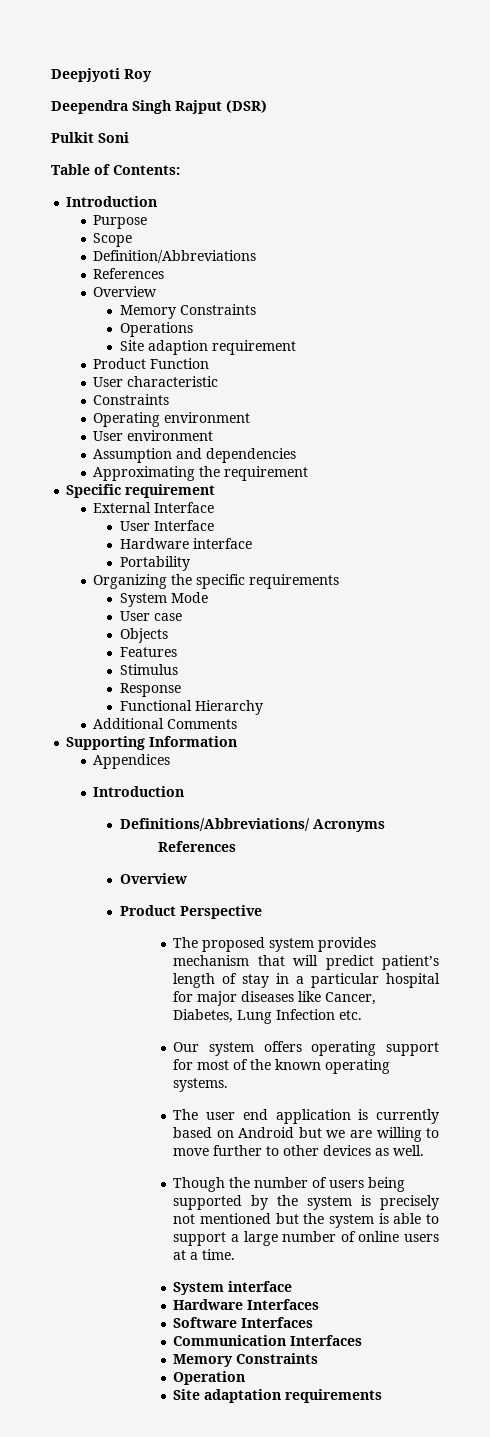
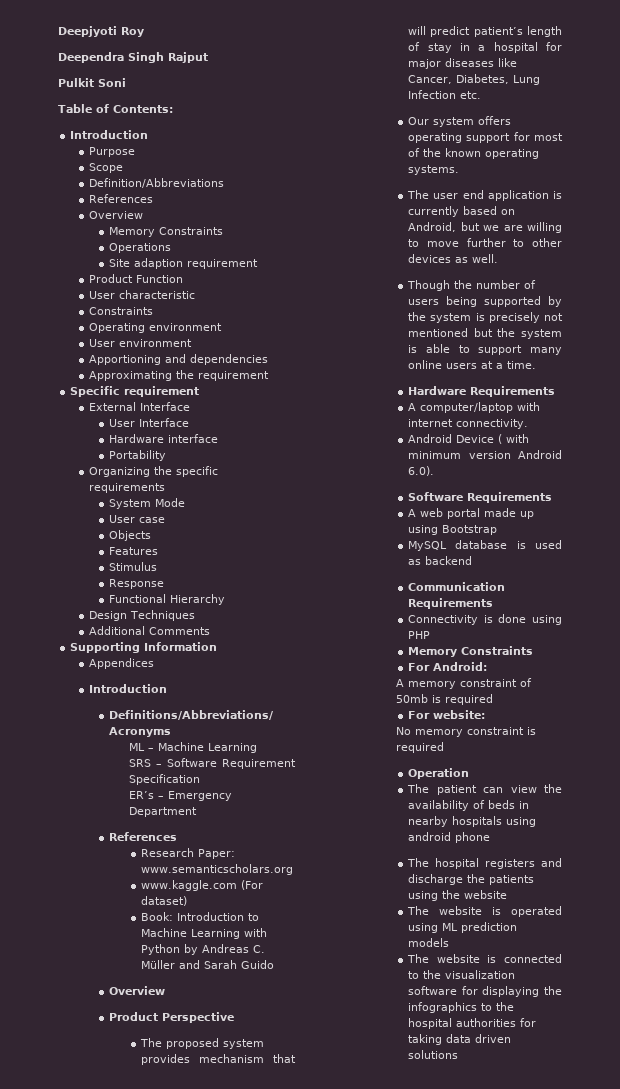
- Deependra Singh Rajput (DSR)
+ Deependra Singh Rajput
- Assumption and dependencies
+ Apportioning and dependencies
+ Design Techniques
  Definitions/Abbreviations/ Acronyms
+ ML – Machine Learning
+ SRS – Software Requirement Specification
+ ER’s – Emergency Department
  References
+ Research Paper: www.semanticscholars.org
+ www.kaggle.com (For dataset)
+ Book: Introduction to Machine Learning with Python by Andreas C. Müller and Sarah Guido
- The proposed system provides mechanism that will predict patient’s length of stay in a particular hospital for major diseases like Cancer, Diabetes, Lung Infection etc.
+ The proposed system provides mechanism that will predict patient’s length of stay in a hospital for major diseases like Cancer, Diabetes, Lung Infection etc.
- The user end application is currently based on Android but we are willing to move further to other devices as well.
+ The user end application is currently based on Android, but we are willing to move further to other devices as well.
- Though the number of users being supported by the system is precisely not mentioned but the system is able to support a large number of online users at a time.
+ Though the number of users being supported by the system is precisely not mentioned but the system is able to support many online users at a time.
- System interface
- Hardware Interfaces
- Software Interfaces
- Communication Interfaces
+ Hardware Requirements
+ A computer/laptop with internet connectivity.
+ Android Device ( with minimum version Android 6.0).
+ Software Requirements
+ A web portal made up using Bootstrap
+ MySQL database is used as backend
+ Communication Requirements
+ Connectivity is done using PHP
  Memory Constraints
+ For Android:
+ A memory constraint of 50mb is required
+ For website:
+ No memory constraint is required
  Operation
- Site adaptation requirements
+ The patient can view the availability of beds in nearby hospitals using android phone
+ The hospital registers and discharge the patients using the website
+ The website is operated using ML prediction models
+ The website is connected to the visualization software for displaying the infographics to the hospital authorities for taking data driven solutions

